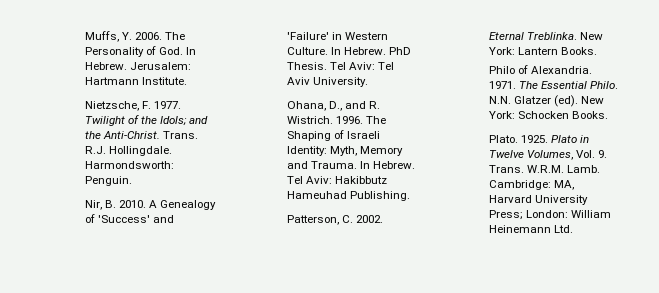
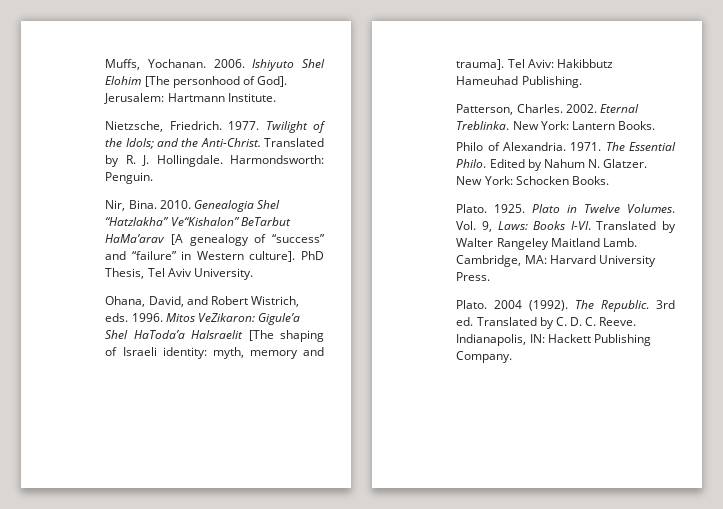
- Muffs, Y. 2006. The Personality of God. In Hebrew.
+ Muffs, Yochanan. 2006. Ishiyuto Shel Elohim [The personhood of God].
- Nietzsche, F. 1977.
+ Nietzsche, Friedrich. 1977.
- Trans. R.J. Hollingdale.
+ Translated by R. J. Hollingdale.
- Nir, B. 2010. A Genealogy of 'Success' and 'Failure' in Western Culture. In Hebrew. PhD Thesis. Tel Aviv: Tel Aviv University.
- Ohana, D., and R. Wistrich. 1996. The Shaping of Israeli Identity: Myth, Memory and Trauma. In Hebrew.
+ Nir, Bina. 2010. Genealogia Shel “Hatzlakha” Ve“Kishalon” BeTarbut HaMa’arav [A genealogy of “success” and “failure” in Western culture]. PhD Thesis, Tel Aviv University.
+ Ohana, David, and Robert Wistrich, eds. 1996. Mitos VeZikaron: Gigule’a Shel HaToda’a HaIsraelit [The shaping of Israeli identity: myth, memory and trauma].
- Patterson, C. 2002.
+ Patterson, Charles. 2002.
- N.N. Glatzer (ed).
+ Edited by Nahum N. Glatzer.
- Plato in Twelve Volumes, Vol. 9. Trans. W.R.M. Lamb. Cambridge: MA, Harvard University Press; London: William Heinemann Ltd.
+ Plato in Twelve Volumes. Vol. 9, Laws: Books I-VI. Translated by Walter Rangeley Maitland Lamb. Cambridge, MA: Harvard University Press.
+ Plato. 2004 (1992). The Republic. 3rd ed. Translated by C. D. C. Reeve. Indianapolis, IN: Hackett Publishing Company.

